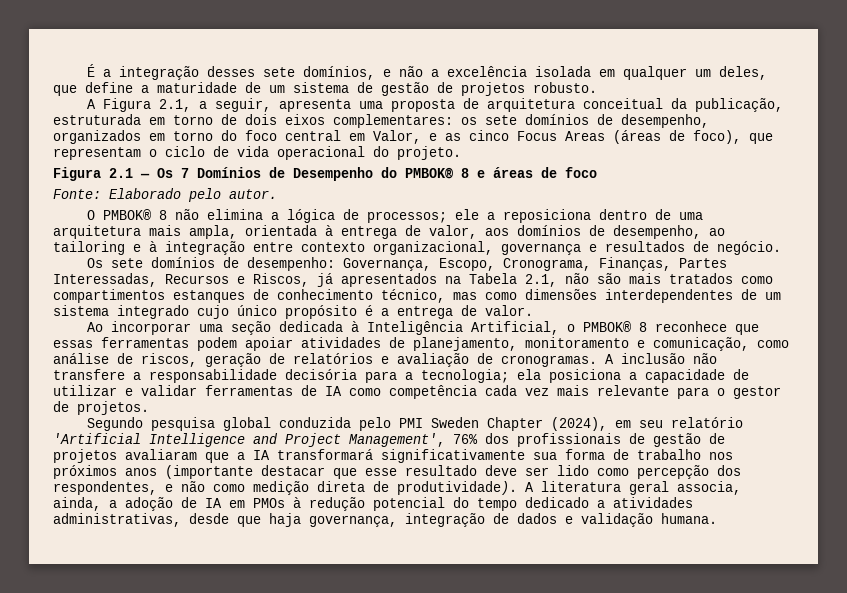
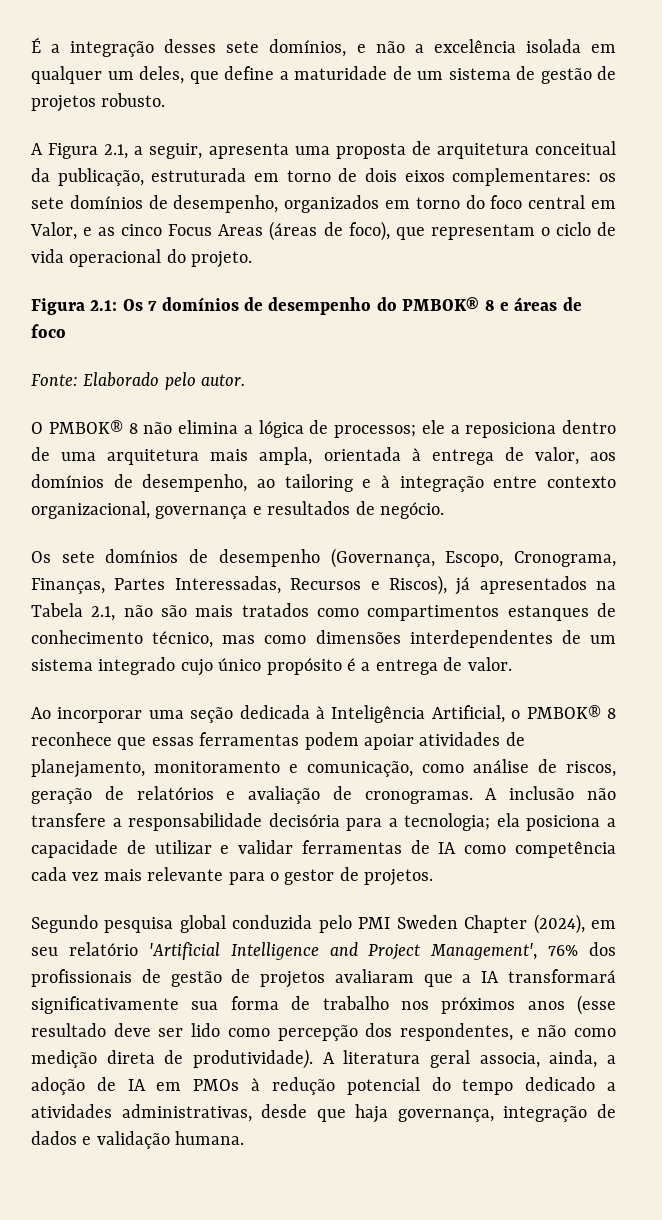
- Figura 2.1 — Os 7 Domínios de Desempenho do PMBOK® 8 e áreas de foco
+ Figura 2.1: Os 7 domínios de desempenho do PMBOK® 8 e áreas de foco
- Os sete domínios de desempenho: Governança, Escopo, Cronograma, Finanças, Partes Interessadas, Recursos e Riscos, já apresentados na Tabela 2.1, não são mais tratados como compartimentos estanques de conhecimento técnico, mas como dimensões interdependentes de um sistema integrado cujo único propósito é a entrega de valor.
+ Os sete domínios de desempenho (Governança, Escopo, Cronograma, Finanças, Partes Interessadas, Recursos e Riscos), já apresentados na Tabela 2.1, não são mais tratados como compartimentos estanques de conhecimento técnico, mas como dimensões interdependentes de um sistema integrado cujo único propósito é a entrega de valor.
- Segundo pesquisa global conduzida pelo PMI Sweden Chapter (2024), em seu relatório 'Artificial Intelligence and Project Management', 76% dos profissionais de gestão de projetos avaliaram que a IA transformará significativamente sua forma de trabalho nos próximos anos (importante destacar que esse resultado deve ser lido como percepção dos respondentes, e não como medição direta de produtividade).
+ Segundo pesquisa global conduzida pelo PMI Sweden Chapter (2024), em seu relatório 'Artificial Intelligence and Project Management', 76% dos profissionais de gestão de projetos avaliaram que a IA transformará significativamente sua forma de trabalho nos próximos anos (esse resultado deve ser lido como percepção dos respondentes, e não como medição direta de produtividade).

